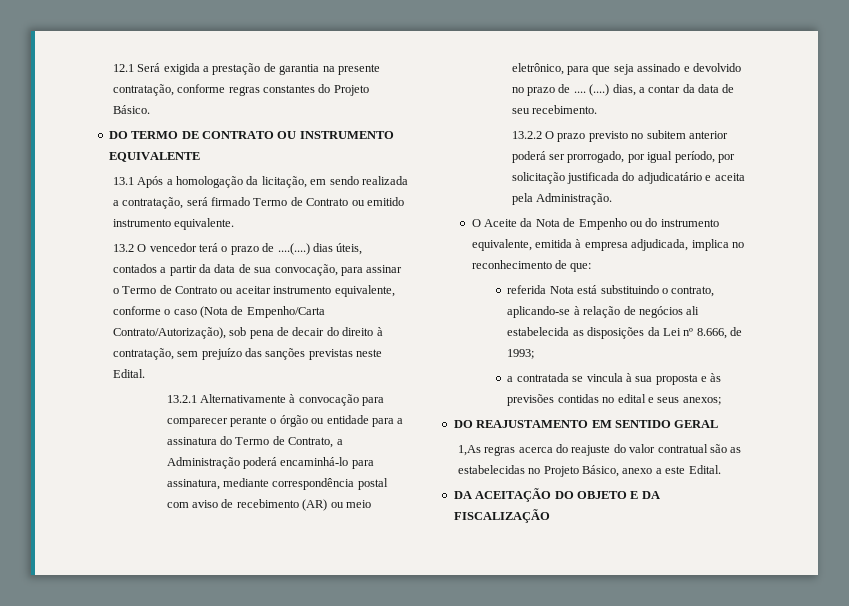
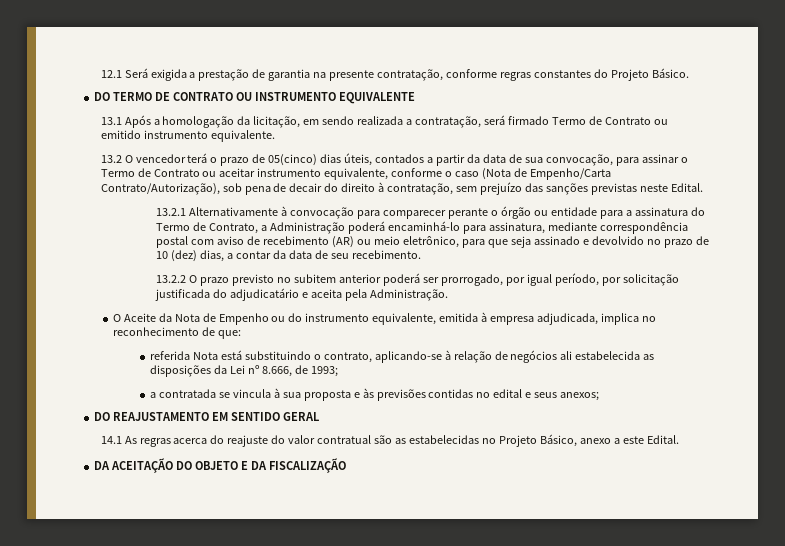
- 13.2 O vencedor terá o prazo de ....(....) dias úteis, contados a partir da data de sua convocação, para assinar o Termo de Contrato ou aceitar instrumento equivalente, conforme o caso (Nota de Empenho/Carta Contrato/Autorização), sob pena de decair do direito à contratação, sem prejuízo das sanções previstas neste Edital.
+ 13.2 O vencedor terá o prazo de 05(cinco) dias úteis, contados a partir da data de sua convocação, para assinar o Termo de Contrato ou aceitar instrumento equivalente, conforme o caso (Nota de Empenho/Carta Contrato/Autorização), sob pena de decair do direito à contratação, sem prejuízo das sanções previstas neste Edital.
- 13.2.1 Alternativamente à convocação para comparecer perante o órgão ou entidade para a assinatura do Termo de Contrato, a Administração poderá encaminhá-lo para assinatura, mediante correspondência postal com aviso de recebimento (AR) ou meio eletrônico, para que seja assinado e devolvido no prazo de .... (....) dias, a contar da data de seu recebimento.
+ 13.2.1 Alternativamente à convocação para comparecer perante o órgão ou entidade para a assinatura do Termo de Contrato, a Administração poderá encaminhá-lo para assinatura, mediante correspondência postal com aviso de recebimento (AR) ou meio eletrônico, para que seja assinado e devolvido no prazo de 10 (dez) dias, a contar da data de seu recebimento.
- 1,As regras acerca do reajuste do valor contratual são as estabelecidas no Projeto Básico, anexo a este Edital.
+ 14.1 As regras acerca do reajuste do valor contratual são as estabelecidas no Projeto Básico, anexo a este Edital.

